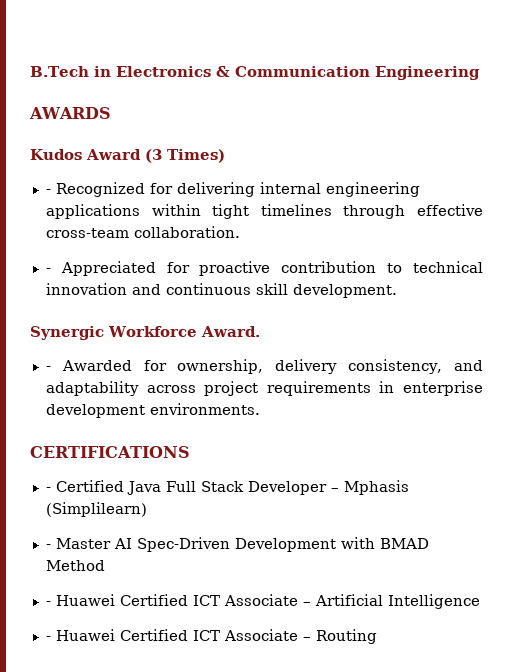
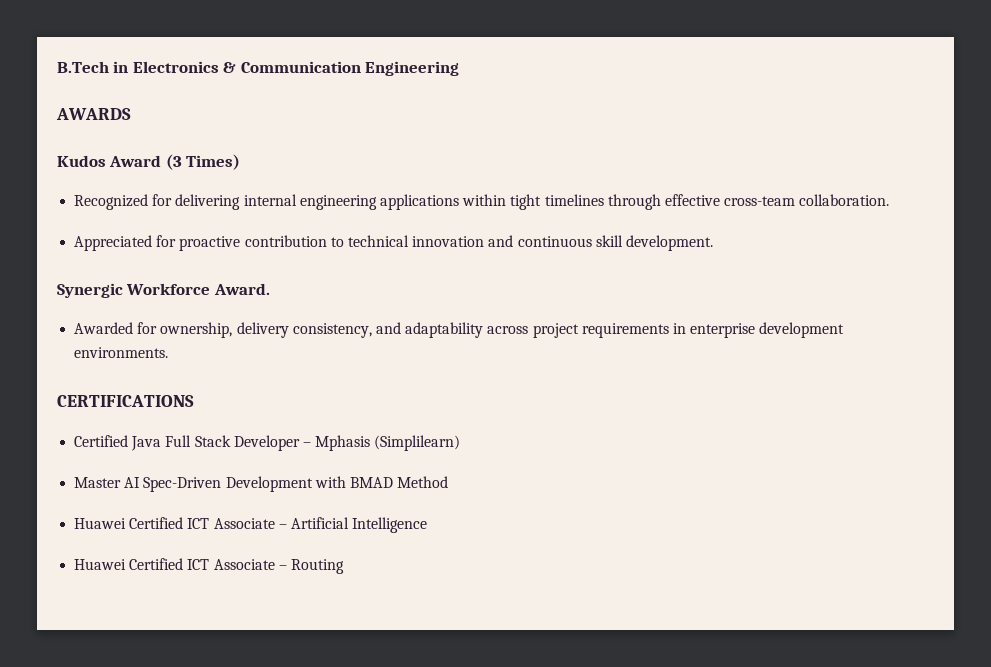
- - Recognized for delivering internal engineering applications within tight timelines through effective cross-team collaboration.
+ Recognized for delivering internal engineering applications within tight timelines through effective cross-team collaboration.
- - Appreciated for proactive contribution to technical innovation and continuous skill development.
+ Appreciated for proactive contribution to technical innovation and continuous skill development.
- - Awarded for ownership, delivery consistency, and adaptability across project requirements in enterprise development environments.
+ Awarded for ownership, delivery consistency, and adaptability across project requirements in enterprise development environments.
- - Certified Java Full Stack Developer – Mphasis (Simplilearn)
+ Certified Java Full Stack Developer – Mphasis (Simplilearn)
- - Master AI Spec-Driven Development with BMAD Method
+ Master AI Spec-Driven Development with BMAD Method
- - Huawei Certified ICT Associate – Artificial Intelligence
+ Huawei Certified ICT Associate – Artificial Intelligence
- - Huawei Certified ICT Associate – Routing
+ Huawei Certified ICT Associate – Routing

